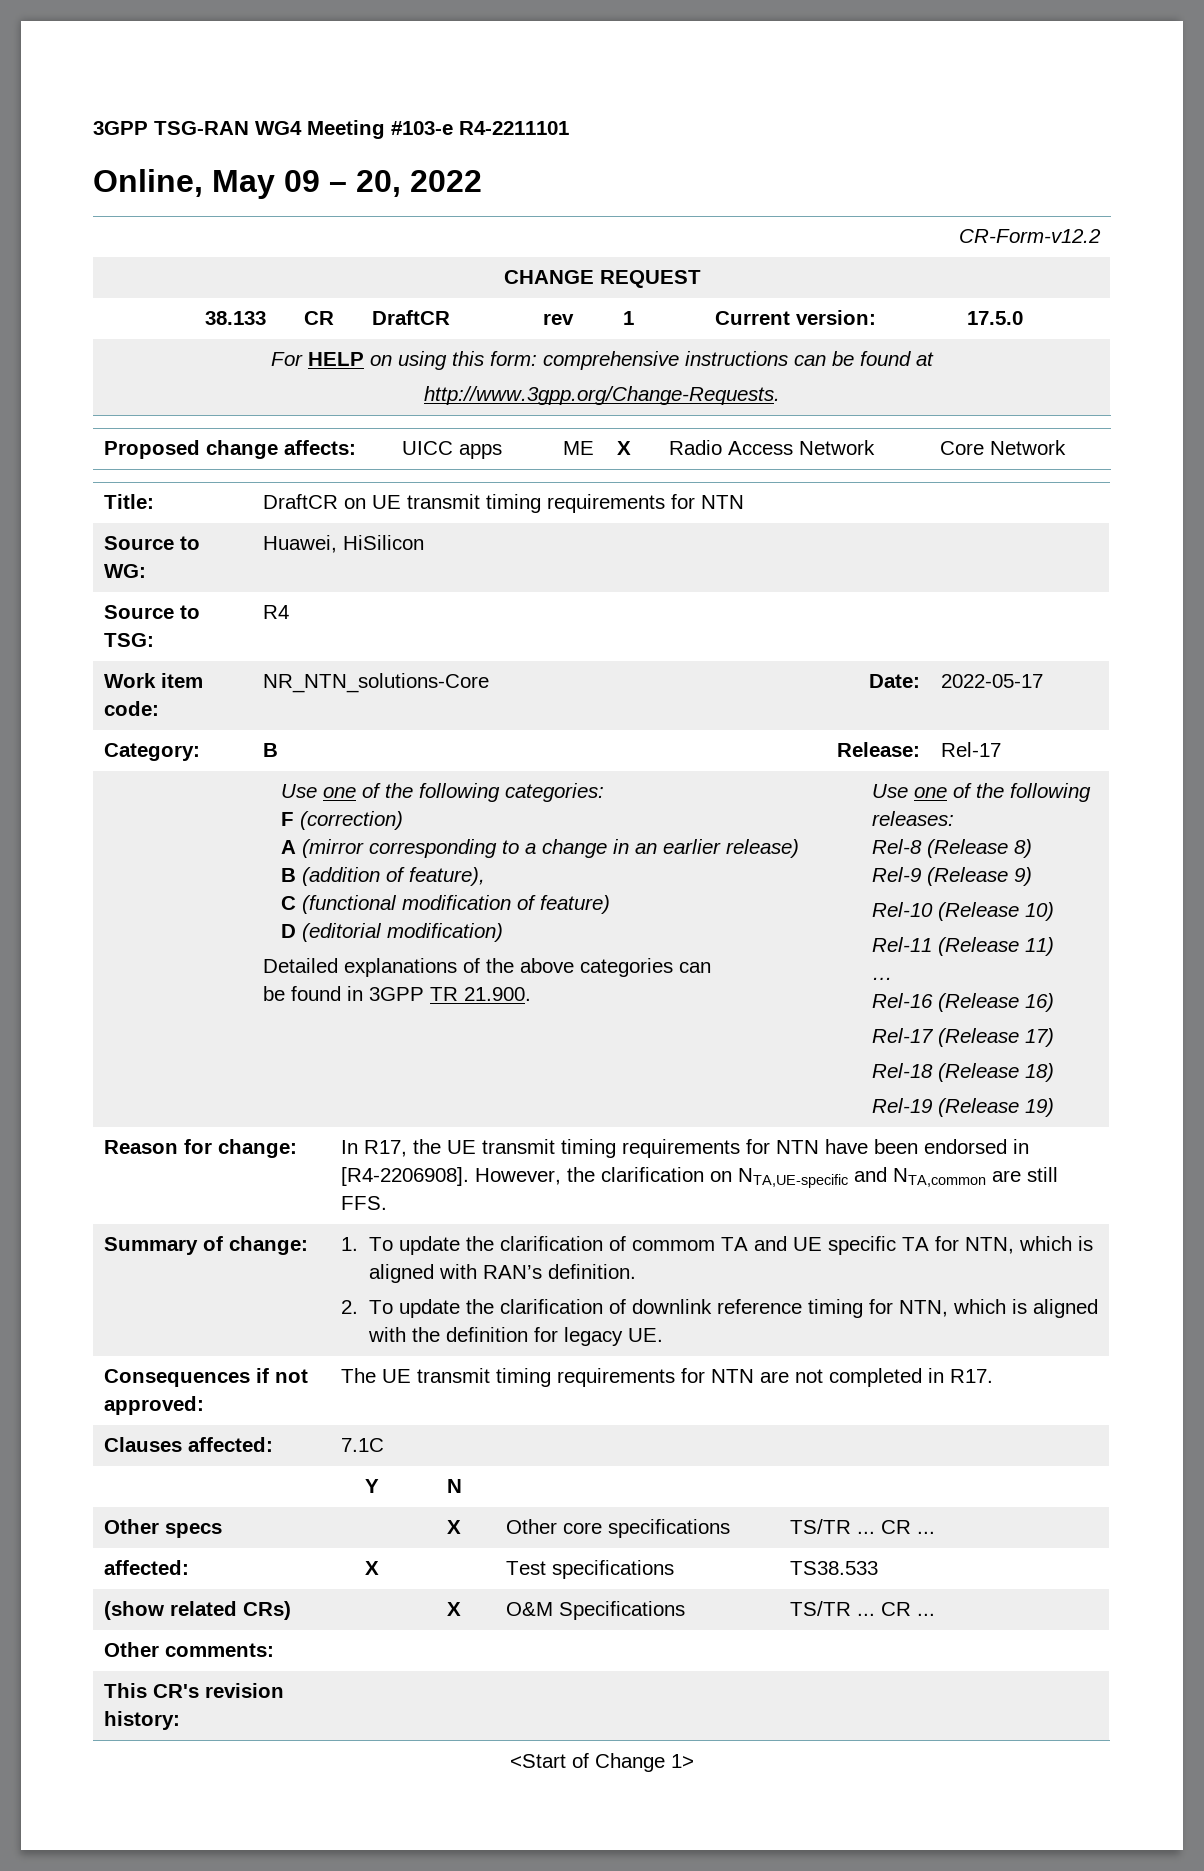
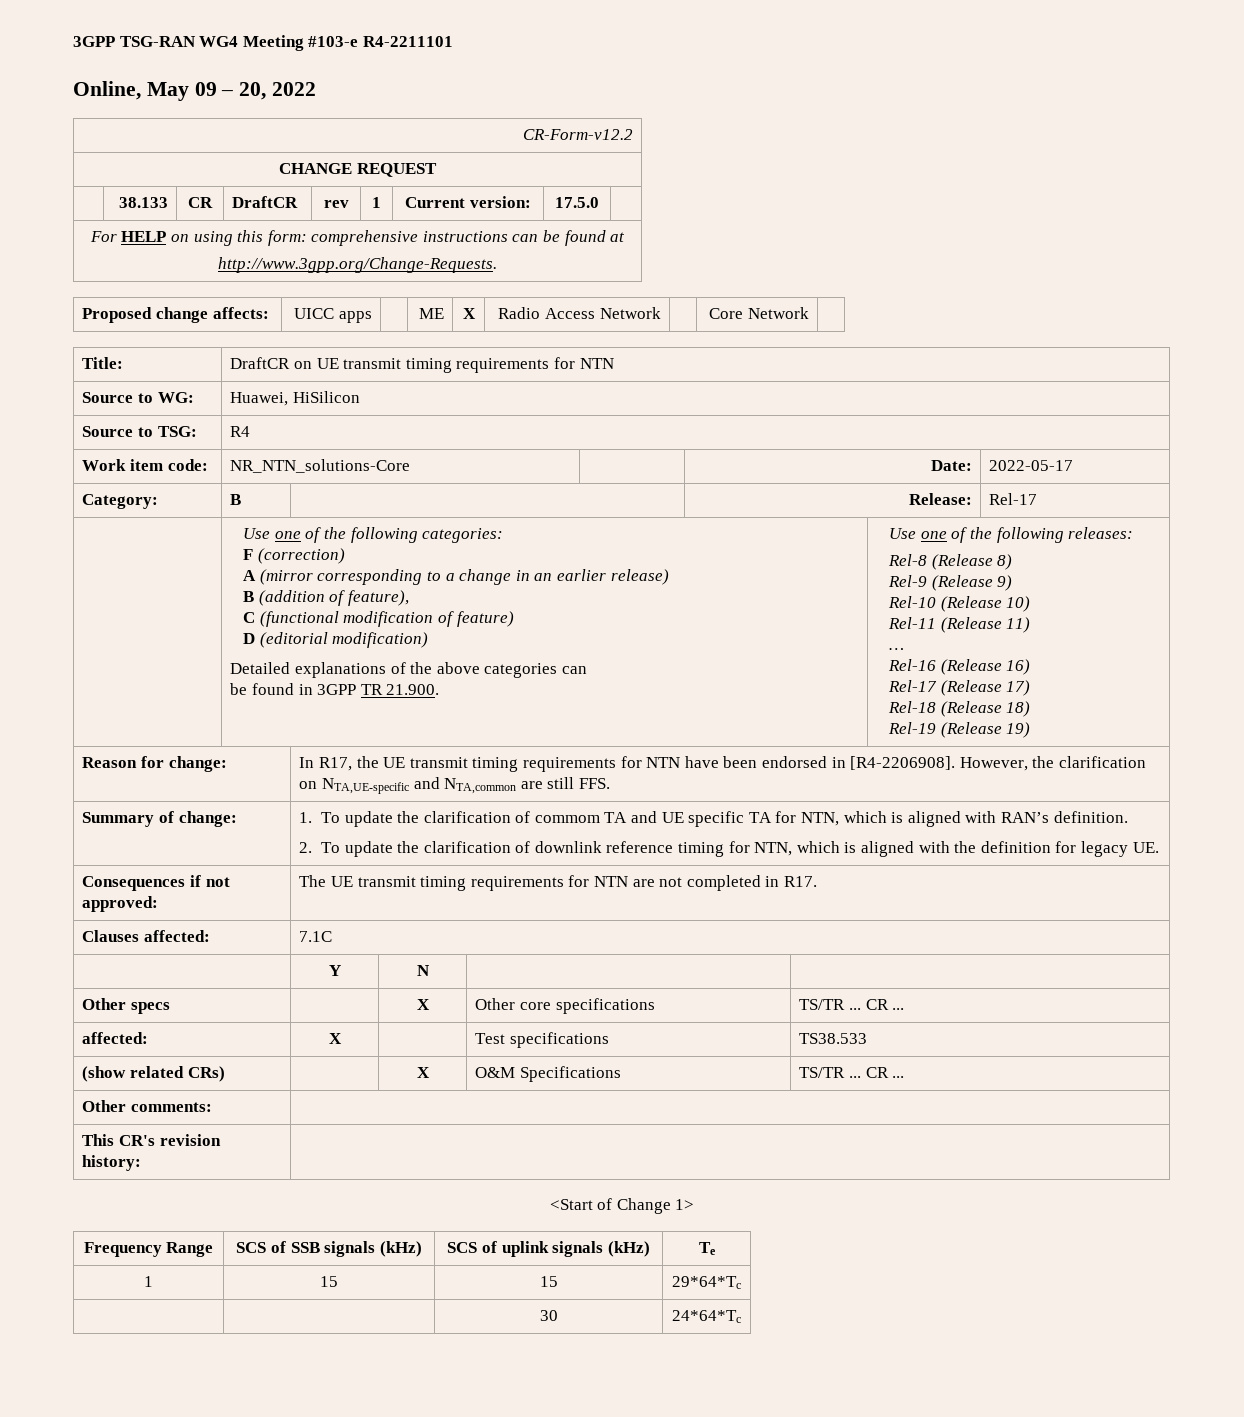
+ Frequency Range | SCS of SSB signals (kHz) | SCS of uplink signals (kHz) | Te
+ 1 | 15 | 15 | 29*64*Tc
+ | | 30 | 24*64*Tc

